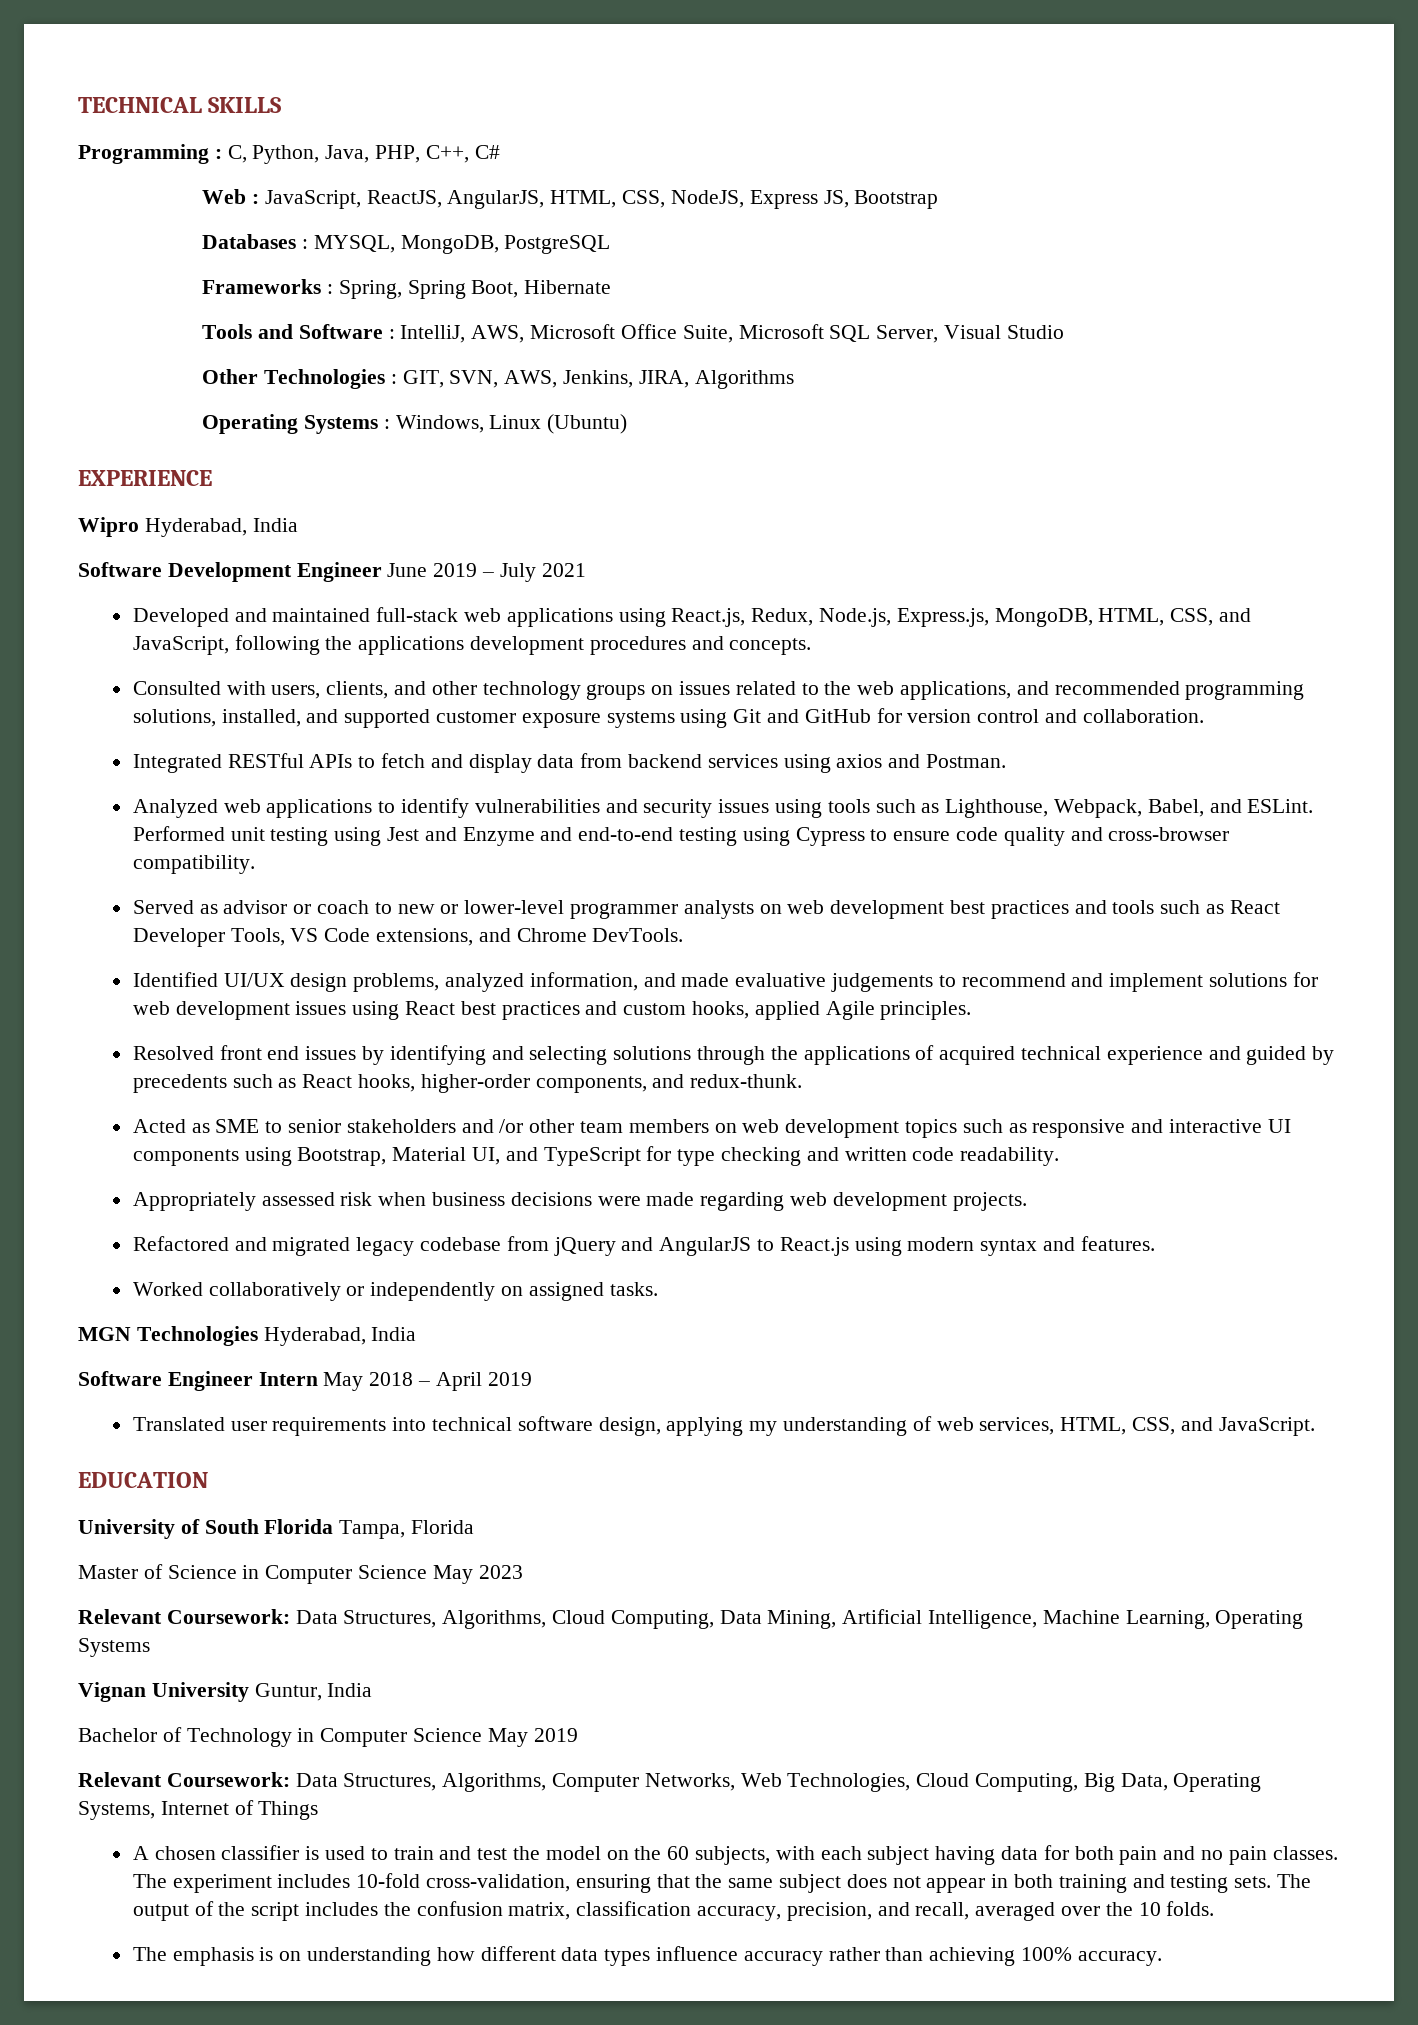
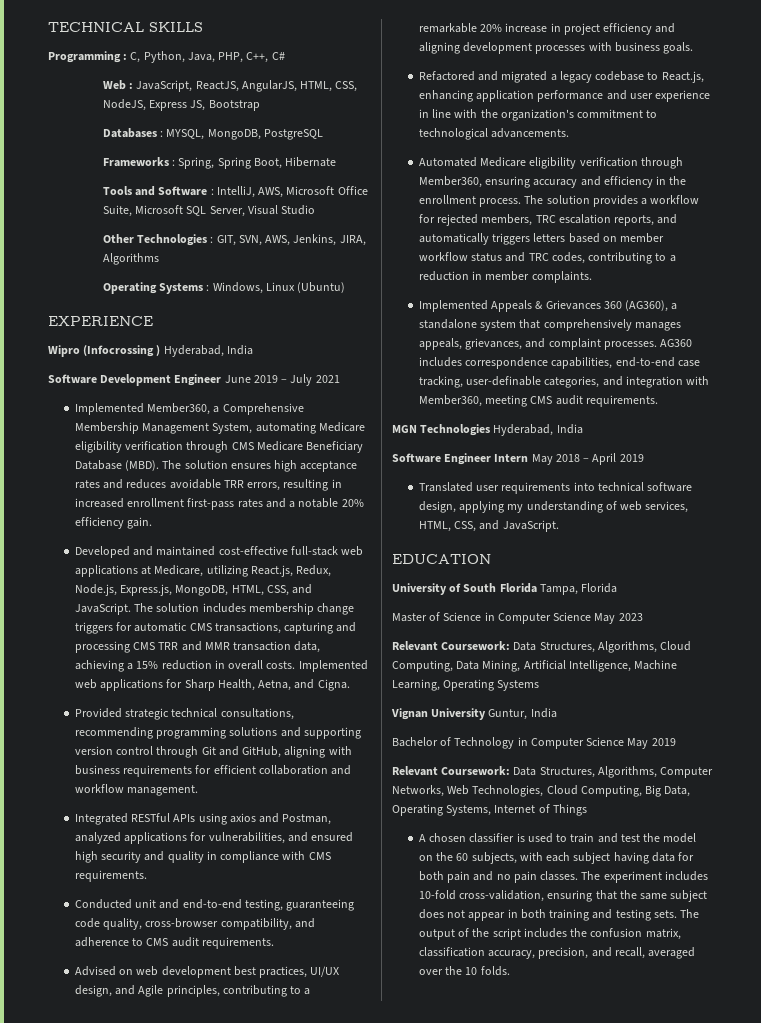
- Wipro Hyderabad, India
+ Wipro (Infocrossing ) Hyderabad, India
+ Implemented Member360, a Comprehensive Membership Management System, automating Medicare eligibility verification through CMS Medicare Beneficiary Database (MBD). The solution ensures high acceptance rates and reduces avoidable TRR errors, resulting in increased enrollment first-pass rates and a notable 20% efficiency gain.
- Developed and maintained full-stack web applications using React.js, Redux, Node.js, Express.js, MongoDB, HTML, CSS, and JavaScript, following the applications development procedures and concepts.
- Consulted with users, clients, and other technology groups on issues related to the web applications, and recommended programming solutions, installed, and supported customer exposure systems using Git and GitHub for version control and collaboration.
- Integrated RESTful APIs to fetch and display data from backend services using axios and Postman.
- Analyzed web applications to identify vulnerabilities and security issues using tools such as Lighthouse, Webpack, Babel, and ESLint. Performed unit testing using Jest and Enzyme and end-to-end testing using Cypress to ensure code quality and cross-browser compatibility.
- Served as advisor or coach to new or lower-level programmer analysts on web development best practices and tools such as React Developer Tools, VS Code extensions, and Chrome DevTools.
- Identified UI/UX design problems, analyzed information, and made evaluative judgements to recommend and implement solutions for web development issues using React best practices and custom hooks, applied Agile principles.
- Resolved front end issues by identifying and selecting solutions through the applications of acquired technical experience and guided by precedents such as React hooks, higher-order components, and redux-thunk.
- Acted as SME to senior stakeholders and /or other team members on web development topics such as responsive and interactive UI components using Bootstrap, Material UI, and TypeScript for type checking and written code readability.
- Appropriately assessed risk when business decisions were made regarding web development projects.
+ Developed and maintained cost-effective full-stack web applications at Medicare, utilizing React.js, Redux, Node.js, Express.js, MongoDB, HTML, CSS, and JavaScript. The solution includes membership change triggers for automatic CMS transactions, capturing and processing CMS TRR and MMR transaction data, achieving a 15% reduction in overall costs. Implemented web applications for Sharp Health, Aetna, and Cigna.
+ Provided strategic technical consultations, recommending programming solutions and supporting version control through Git and GitHub, aligning with business requirements for efficient collaboration and workflow management.
+ Integrated RESTful APIs using axios and Postman, analyzed applications for vulnerabilities, and ensured high security and quality in compliance with CMS requirements.
+ Conducted unit and end-to-end testing, guaranteeing code quality, cross-browser compatibility, and adherence to CMS audit requirements.
+ Advised on web development best practices, UI/UX design, and Agile principles, contributing to a remarkable 20% increase in project efficiency and aligning development processes with business goals.
- Refactored and migrated legacy codebase from jQuery and AngularJS to React.js using modern syntax and features.
- Worked collaboratively or independently on assigned tasks.
+ Refactored and migrated a legacy codebase to React.js, enhancing application performance and user experience in line with the organization's commitment to technological advancements.
+ Automated Medicare eligibility verification through Member360, ensuring accuracy and efficiency in the enrollment process. The solution provides a workflow for rejected members, TRC escalation reports, and automatically triggers letters based on member workflow status and TRC codes, contributing to a reduction in member complaints.
+ Implemented Appeals & Grievances 360 (AG360), a standalone system that comprehensively manages appeals, grievances, and complaint processes. AG360 includes correspondence capabilities, end-to-end case tracking, user-definable categories, and integration with Member360, meeting CMS audit requirements.
- The emphasis is on understanding how different data types influence accuracy rather than achieving 100% accuracy.

